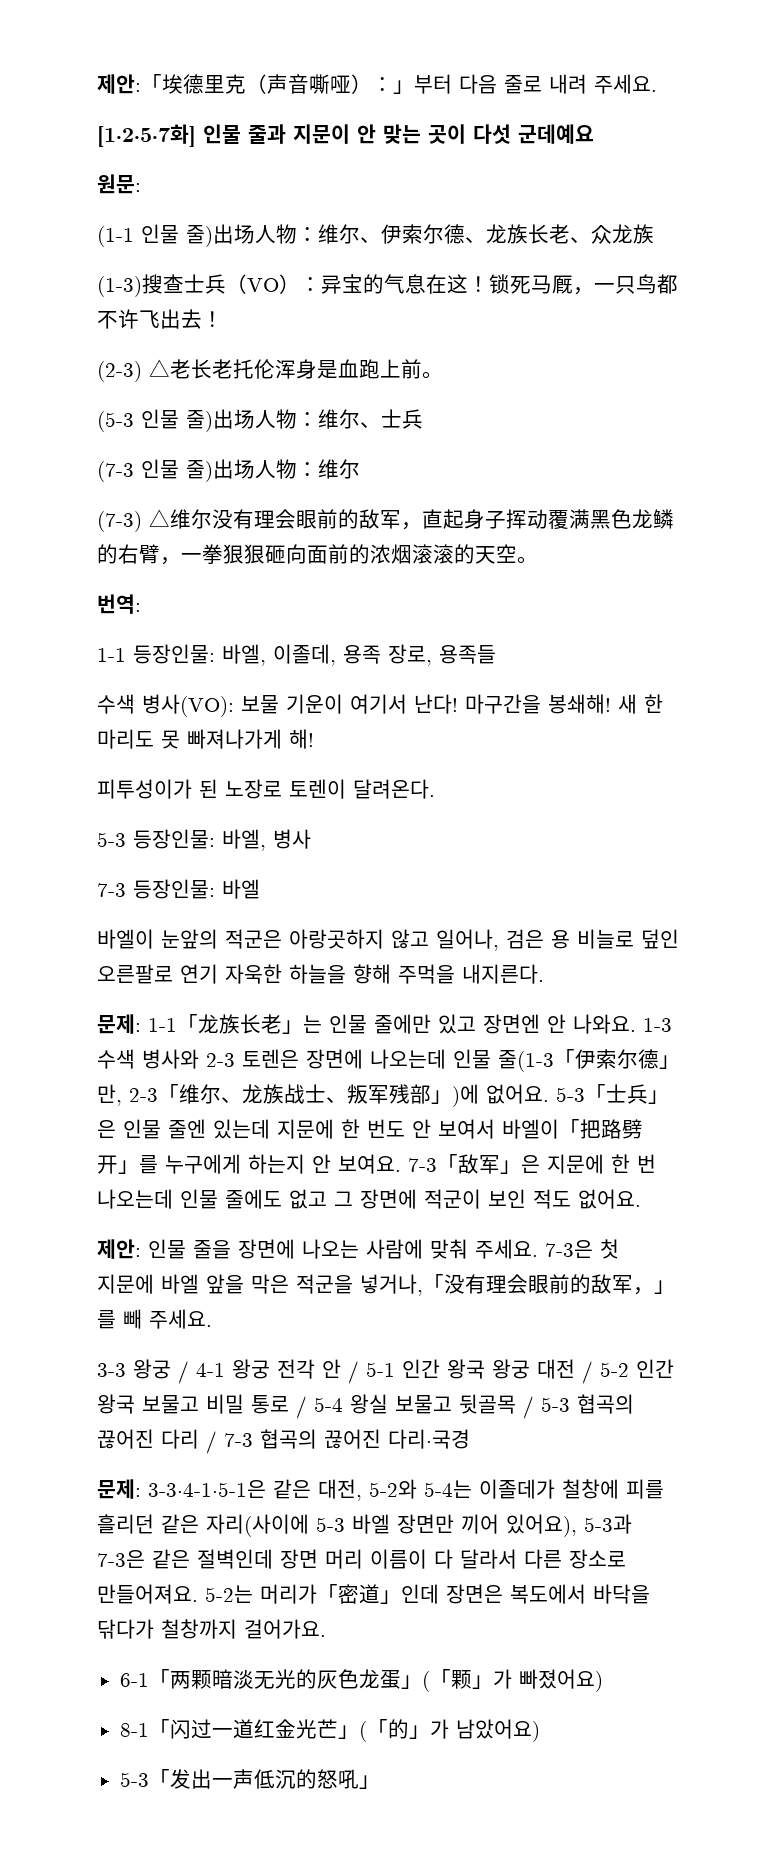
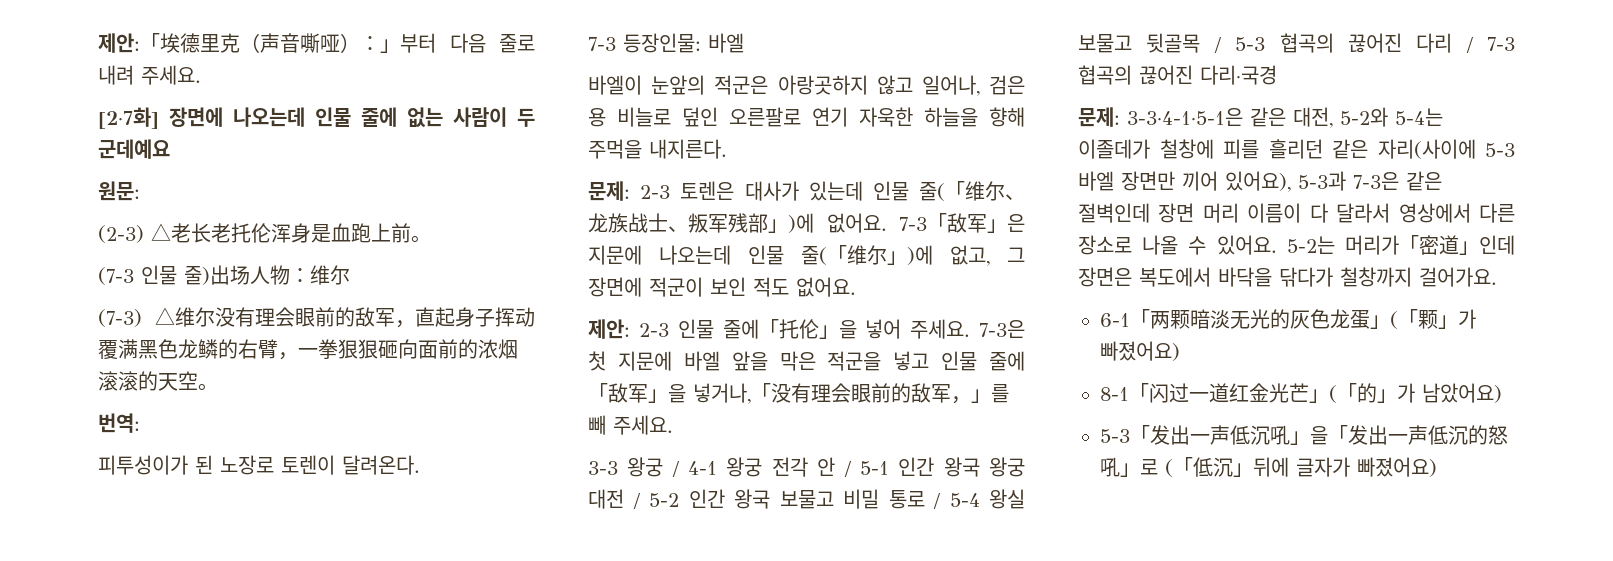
- [1·2·5·7화] 인물 줄과 지문이 안 맞는 곳이 다섯 군데예요
+ [2·7화] 장면에 나오는데 인물 줄에 없는 사람이 두 군데예요
  원문:
- (1-1 인물 줄)出场人物：维尔、伊索尔德、龙族长老、众龙族
- (1-3)搜查士兵（VO）：异宝的气息在这！锁死马厩，一只鸟都不许飞出去！
- (5-3 인물 줄)出场人物：维尔、士兵
- 1-1 등장인물: 바엘, 이졸데, 용족 장로, 용족들
- 수색 병사(VO): 보물 기운이 여기서 난다! 마구간을 봉쇄해! 새 한 마리도 못 빠져나가게 해!
- 5-3 등장인물: 바엘, 병사
- 문제: 1-1「龙族长老」는 인물 줄에만 있고 장면엔 안 나와요. 1-3 수색 병사와 2-3 토렌은 장면에 나오는데 인물 줄(1-3「伊索尔德」만, 2-3「维尔、龙族战士、叛军残部」)에 없어요.
+ 문제: 2-3 토렌은 대사가 있는데 인물 줄(「维尔、龙族战士、叛军残部」)에 없어요.
- 5-3「士兵」은 인물 줄엔 있는데 지문에 한 번도 안 보여서 바엘이「把路劈开」를 누구에게 하는지 안 보여요.
- 7-3「敌军」은 지문에 한 번 나오는데 인물 줄에도 없고 그 장면에 적군이 보인 적도 없어요.
+ 7-3「敌军」은 지문에 나오는데 인물 줄(「维尔」)에 없고, 그 장면에 적군이 보인 적도 없어요.
- 제안: 인물 줄을 장면에 나오는 사람에 맞춰 주세요.
+ 제안: 2-3 인물 줄에「托伦」을 넣어 주세요.
- 7-3은 첫 지문에 바엘 앞을 막은 적군을 넣거나,「没有理会眼前的敌军，」를 빼 주세요.
+ 7-3은 첫 지문에 바엘 앞을 막은 적군을 넣고 인물 줄에「敌军」을 넣거나,「没有理会眼前的敌军，」를 빼 주세요.
- 문제: 3-3·4-1·5-1은 같은 대전, 5-2와 5-4는 이졸데가 철창에 피를 흘리던 같은 자리(사이에 5-3 바엘 장면만 끼어 있어요), 5-3과 7-3은 같은 절벽인데 장면 머리 이름이 다 달라서 다른 장소로 만들어져요.
+ 문제: 3-3·4-1·5-1은 같은 대전, 5-2와 5-4는 이졸데가 철창에 피를 흘리던 같은 자리(사이에 5-3 바엘 장면만 끼어 있어요), 5-3과 7-3은 같은 절벽인데 장면 머리 이름이 다 달라서 영상에서 다른 장소로 나올 수 있어요.
- 5-3「发出一声低沉的怒吼」
+ 5-3「发出一声低沉吼」을「发出一声低沉的怒吼」로 (「低沉」뒤에 글자가 빠졌어요)

